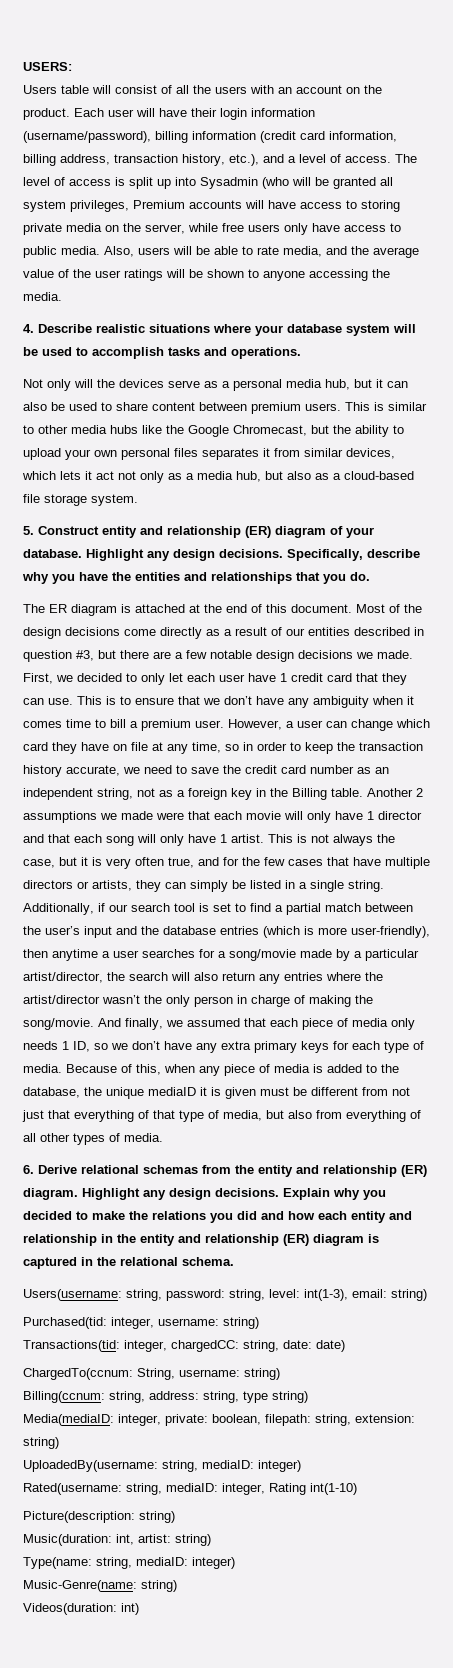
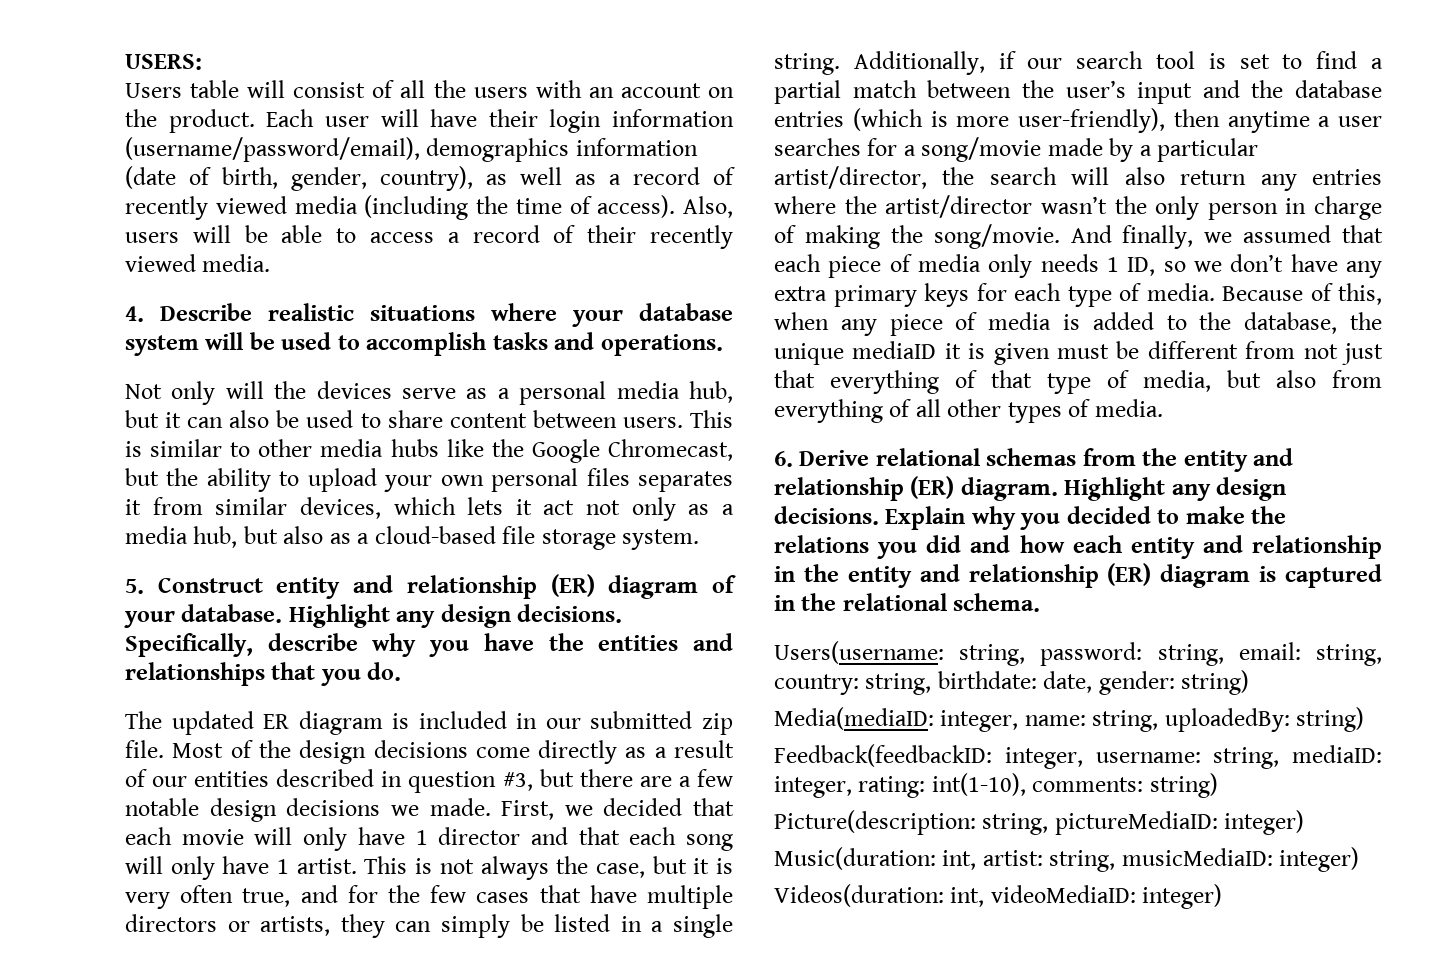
- Each user will have their login information (username/password), billing information (credit card information, billing address, transaction history, etc.), and a level of access. The level of access is split up into Sysadmin (who will be granted all system privileges, Premium accounts will have access to storing private media on the server, while free users only have access to public media.
+ Each user will have their login information (username/password/email), demographics information (date of birth, gender, country), as well as a record of recently viewed media (including the time of access).
- Also, users will be able to rate media, and the average value of the user ratings will be shown to anyone accessing the media.
+ Also, users will be able to access a record of their recently viewed media.
- Not only will the devices serve as a personal media hub, but it can also be used to share content between premium users.
+ Not only will the devices serve as a personal media hub, but it can also be used to share content between users.
- The ER diagram is attached at the end of this document.
+ The updated ER diagram is included in our submitted zip file.
- First, we decided to only let each user have 1 credit card that they can use. This is to ensure that we don’t have any ambiguity when it comes time to bill a premium user. However, a user can change which card they have on file at any time, so in order to keep the transaction history accurate, we need to save the credit card number as an independent string, not as a foreign key in the Billing table. Another 2 assumptions we made were that each movie will only have 1 director and that each song will only have 1 artist.
+ First, we decided that each movie will only have 1 director and that each song will only have 1 artist.
- Users(username: string, password: string, level: int(1-3), email: string)
- Purchased(tid: integer, username: string)
- Transactions(tid: integer, chargedCC: string, date: date)
- ChargedTo(ccnum: String, username: string)
- Billing(ccnum: string, address: string, type string)
- Media(mediaID: integer, private: boolean, filepath: string, extension: string)
- UploadedBy(username: string, mediaID: integer)
- Rated(username: string, mediaID: integer, Rating int(1-10)
- Picture(description: string)
+ Users(username: string, password: string, email: string, country: string, birthdate: date, gender: string)
+ Media(mediaID: integer, name: string, uploadedBy: string)
+ Feedback(feedbackID: integer, username: string, mediaID: integer, rating: int(1-10), comments: string)
+ Picture(description: string, pictureMediaID: integer)
- Music(duration: int, artist: string)
- Type(name: string, mediaID: integer)
- Music-Genre(name: string)
+ Music(duration: int, artist: string, musicMediaID: integer)
- Videos(duration: int)
+ Videos(duration: int, videoMediaID: integer)

